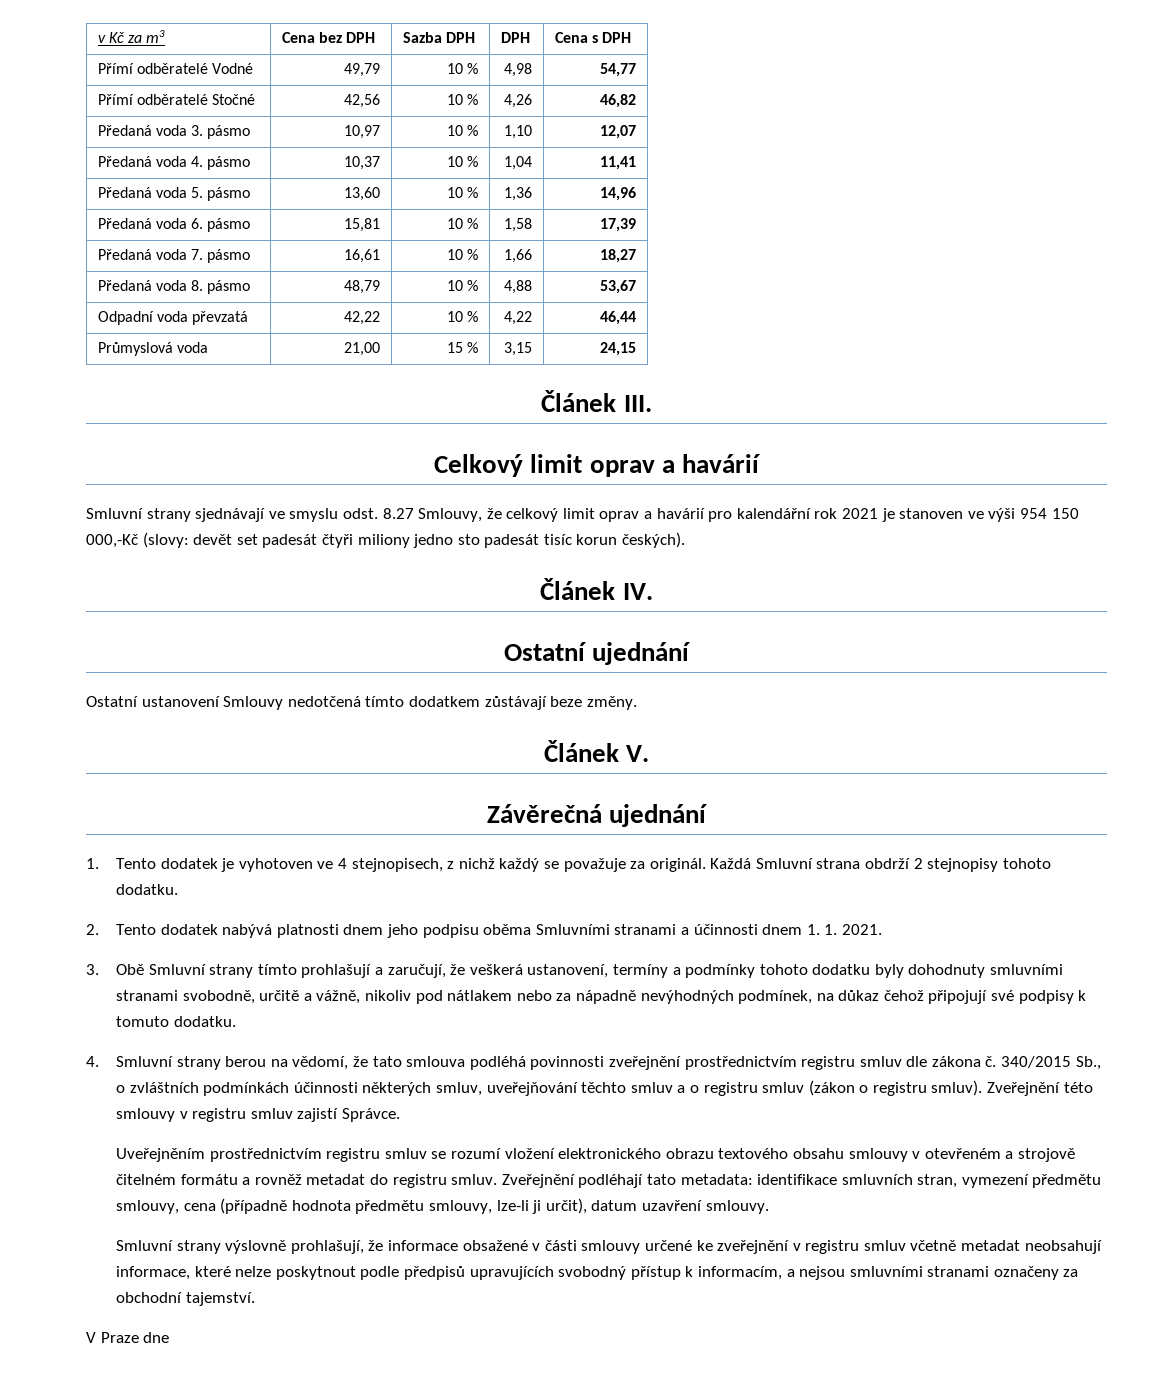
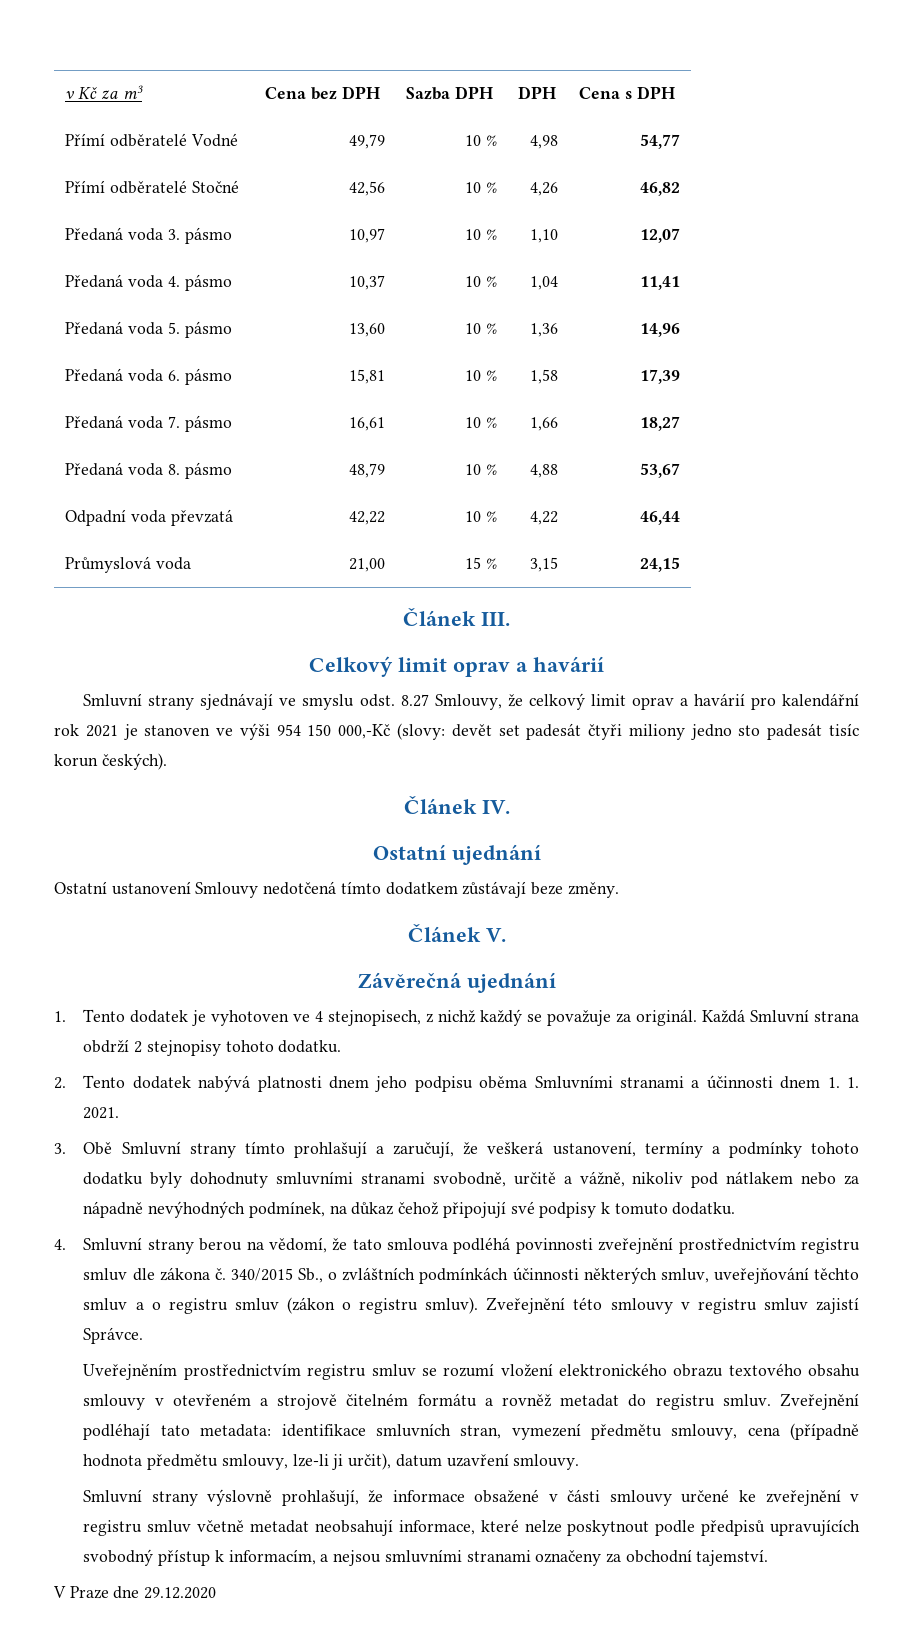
- V Praze dne
+ V Praze dne 29.12.2020

